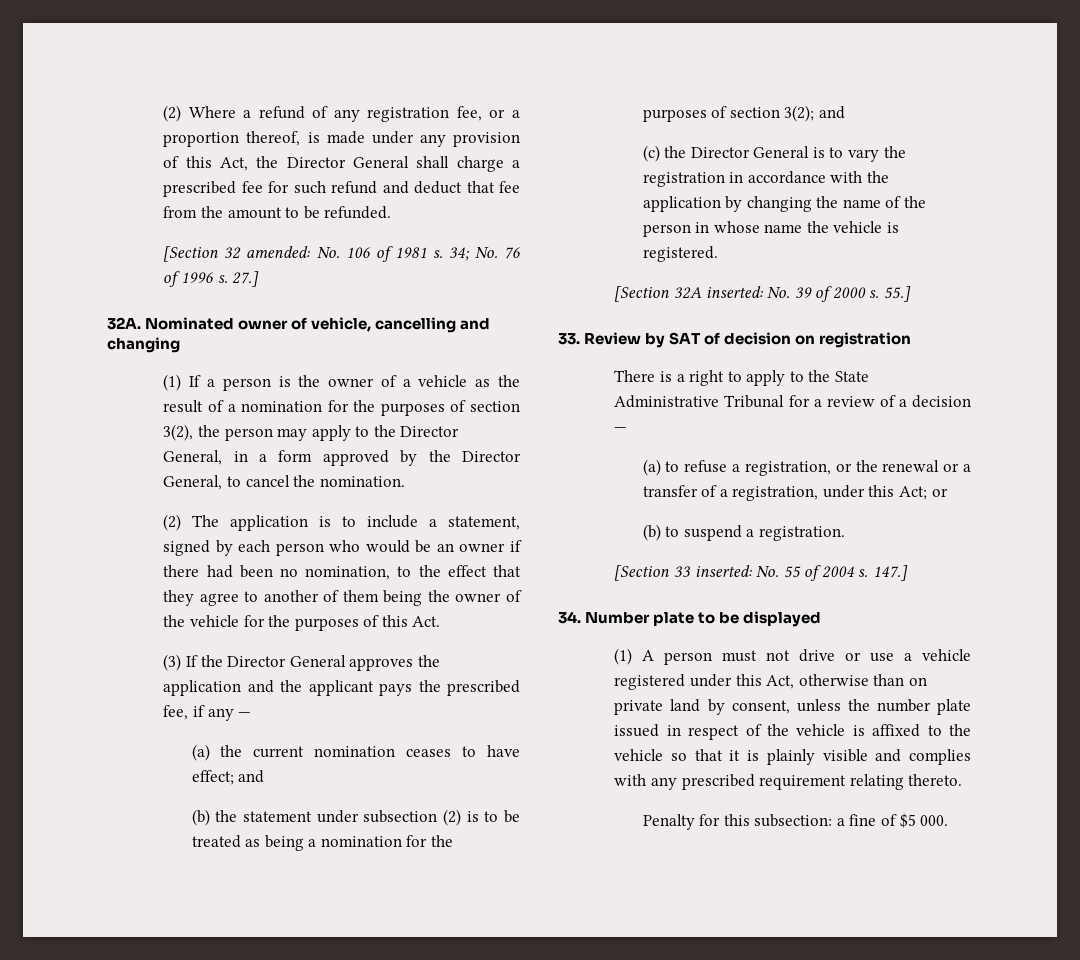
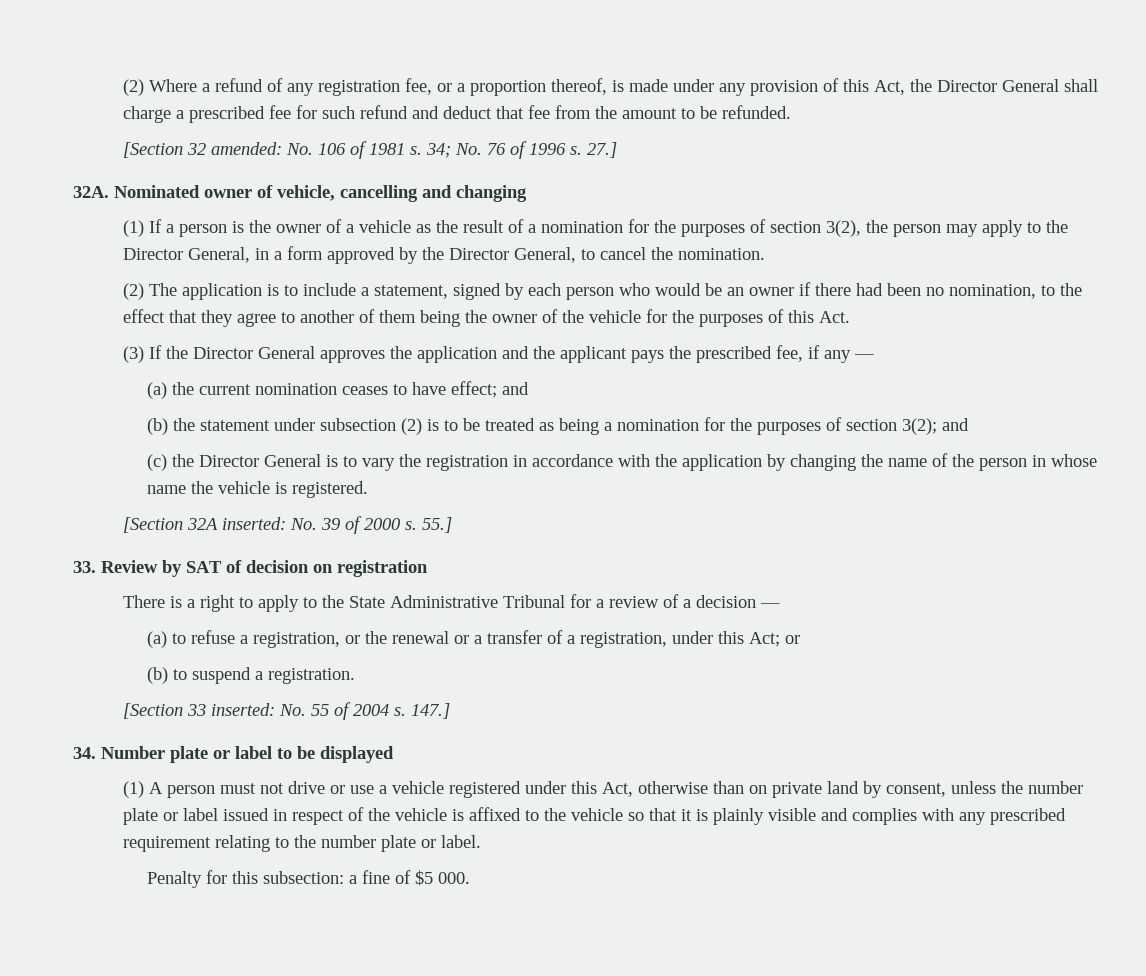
- 34. Number plate to be displayed
+ 34. Number plate or label to be displayed
- (1) A person must not drive or use a vehicle registered under this Act, otherwise than on private land by consent, unless the number plate issued in respect of the vehicle is affixed to the vehicle so that it is plainly visible and complies with any prescribed requirement relating thereto.
+ (1) A person must not drive or use a vehicle registered under this Act, otherwise than on private land by consent, unless the number plate or label issued in respect of the vehicle is affixed to the vehicle so that it is plainly visible and complies with any prescribed requirement relating to the number plate or label.

